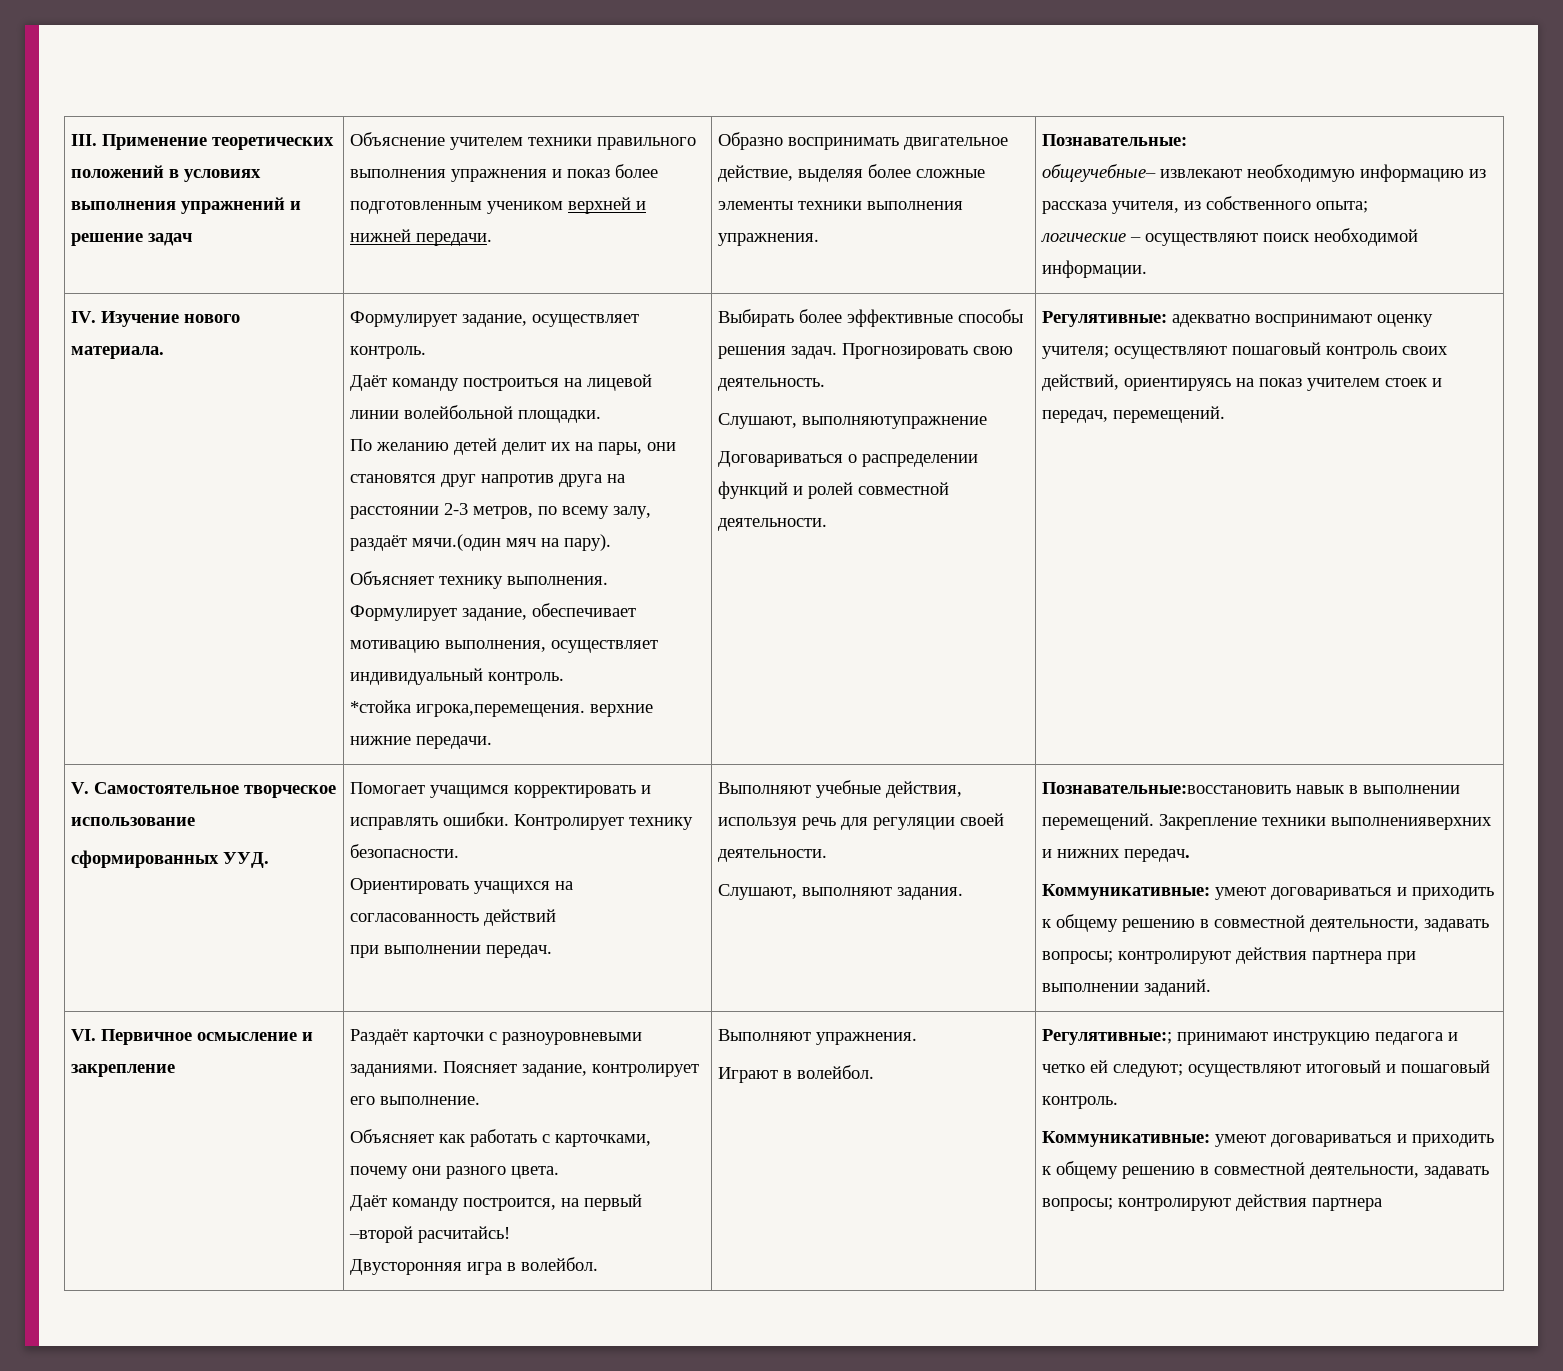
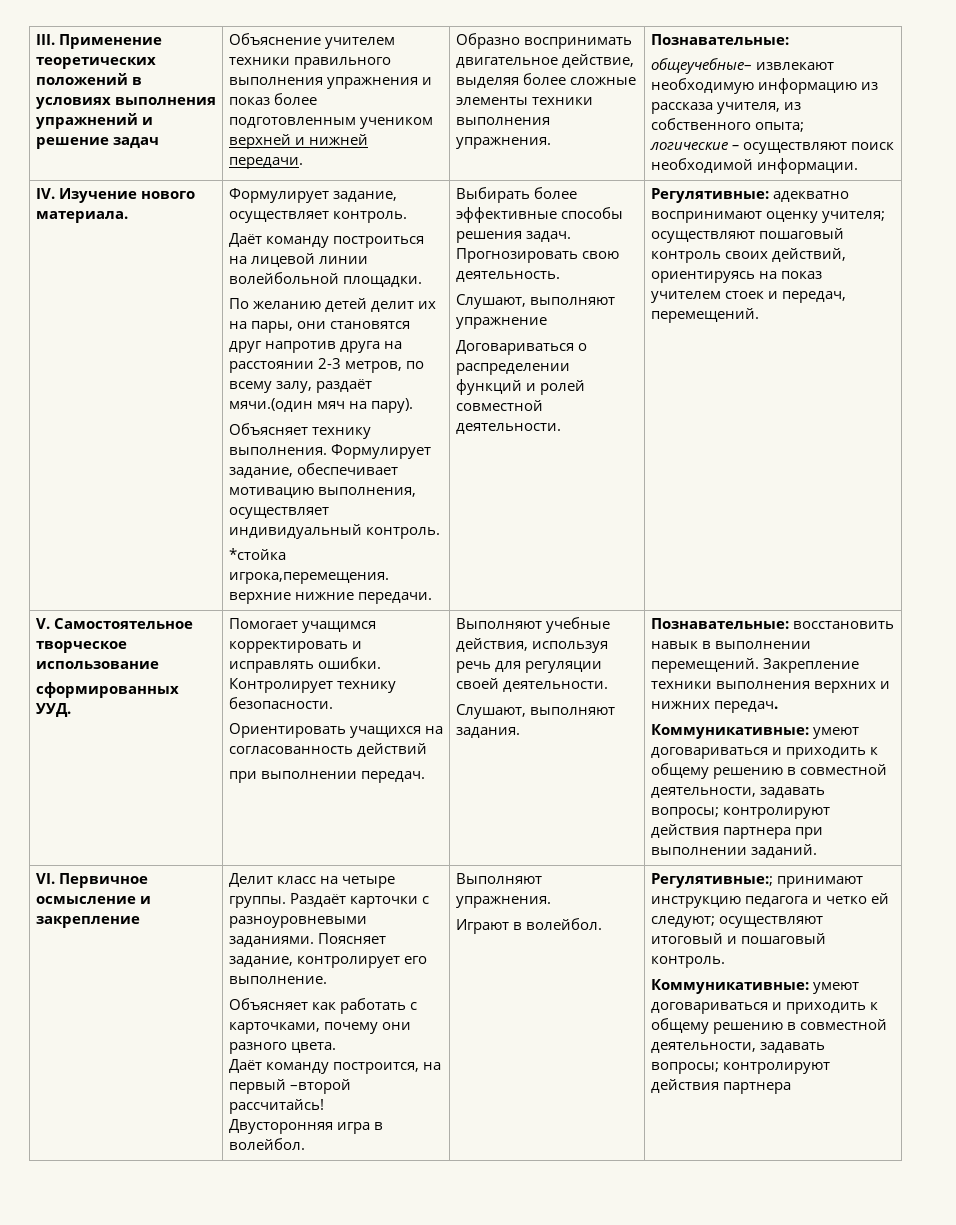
- Слушают, выполняютупражнение
+ Слушают, выполняют упражнение
- Познавательные:восстановить навык в выполнении перемещений.
+ Познавательные: восстановить навык в выполнении перемещений.
- Закрепление техники выполненияверхних и нижних передач.
+ Закрепление техники выполнения верхних и нижних передач.
+ Делит класс на четыре группы.
- Даёт команду построится, на первый –второй расчитайсь!
+ Даёт команду построится, на первый –второй рассчитайсь!

